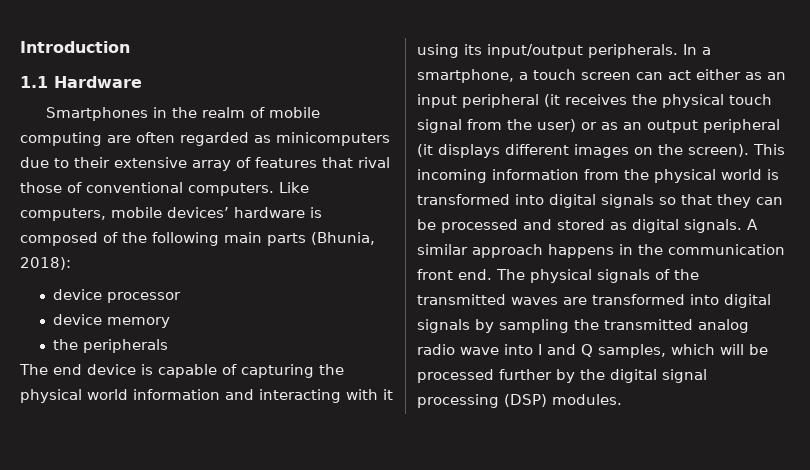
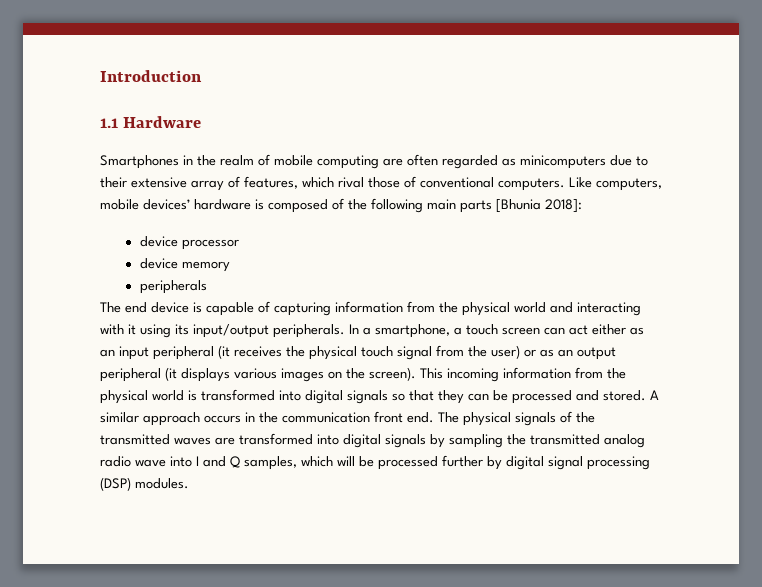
- Smartphones in the realm of mobile computing are often regarded as minicomputers due to their extensive array of features that rival those of conventional computers.
+ Smartphones in the realm of mobile computing are often regarded as minicomputers due to their extensive array of features, which rival those of conventional computers.
- Like computers, mobile devices’ hardware is composed of the following main parts (Bhunia, 2018):
+ Like computers, mobile devices’ hardware is composed of the following main parts [Bhunia 2018]:
- the peripherals
+ peripherals
- The end device is capable of capturing the physical world information and interacting with it using its input/output peripherals.
+ The end device is capable of capturing information from the physical world and interacting with it using its input/output peripherals.
- In a smartphone, a touch screen can act either as an input peripheral (it receives the physical touch signal from the user) or as an output peripheral (it displays different images on the screen).
+ In a smartphone, a touch screen can act either as an input peripheral (it receives the physical touch signal from the user) or as an output peripheral (it displays various images on the screen).
- This incoming information from the physical world is transformed into digital signals so that they can be processed and stored as digital signals.
+ This incoming information from the physical world is transformed into digital signals so that they can be processed and stored.
- A similar approach happens in the communication front end.
+ A similar approach occurs in the communication front end.
- The physical signals of the transmitted waves are transformed into digital signals by sampling the transmitted analog radio wave into I and Q samples, which will be processed further by the digital signal processing (DSP) modules.
+ The physical signals of the transmitted waves are transformed into digital signals by sampling the transmitted analog radio wave into I and Q samples, which will be processed further by digital signal processing (DSP) modules.

